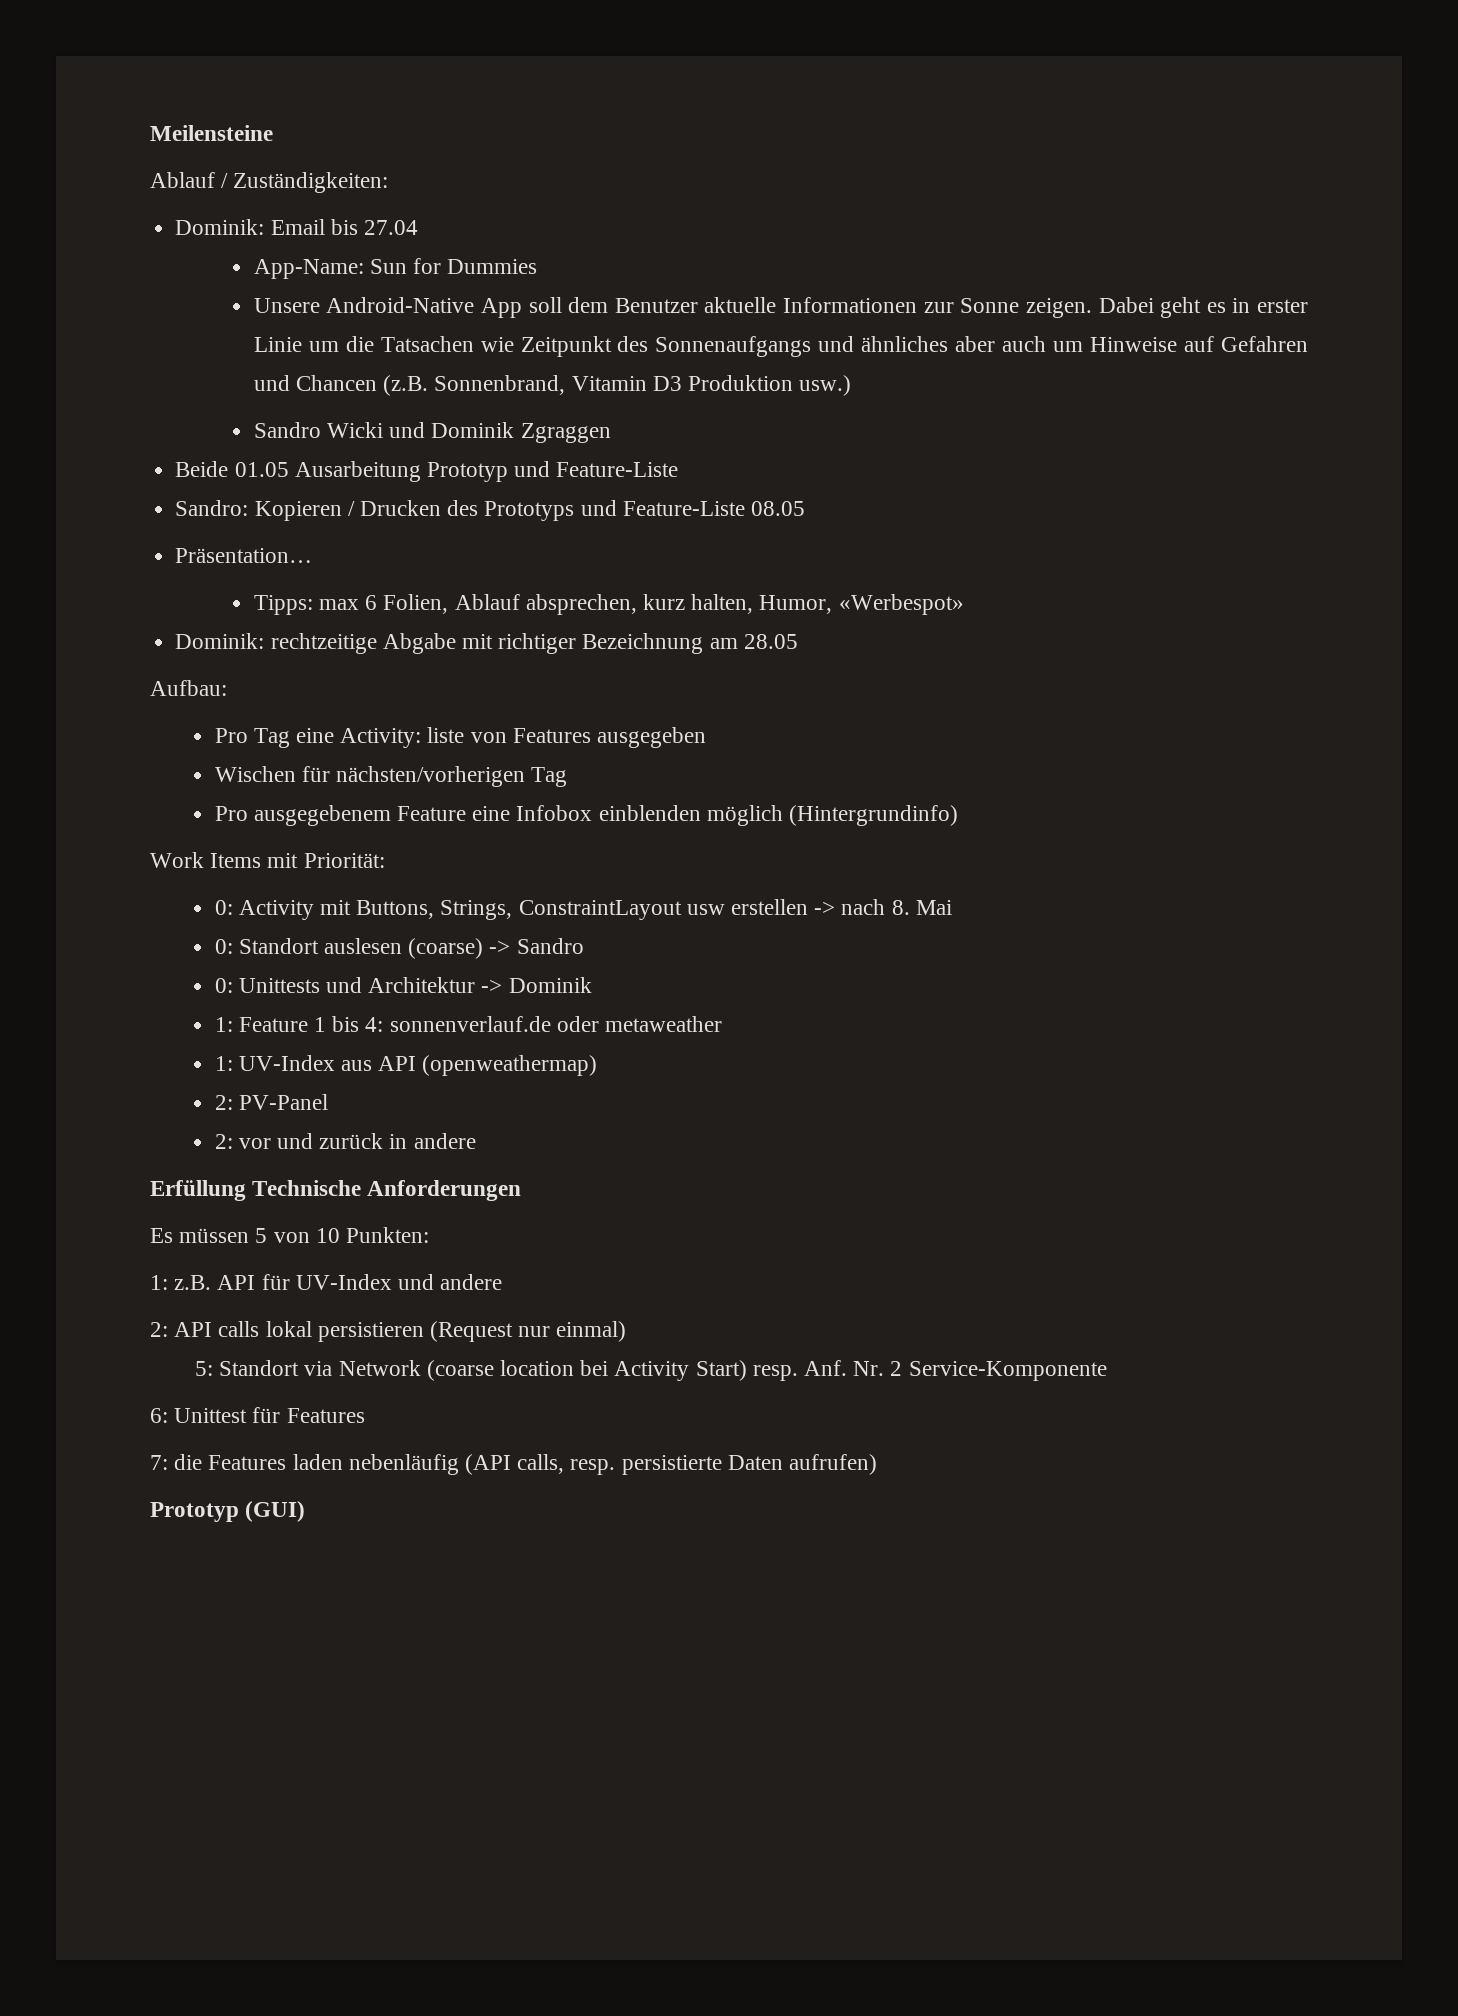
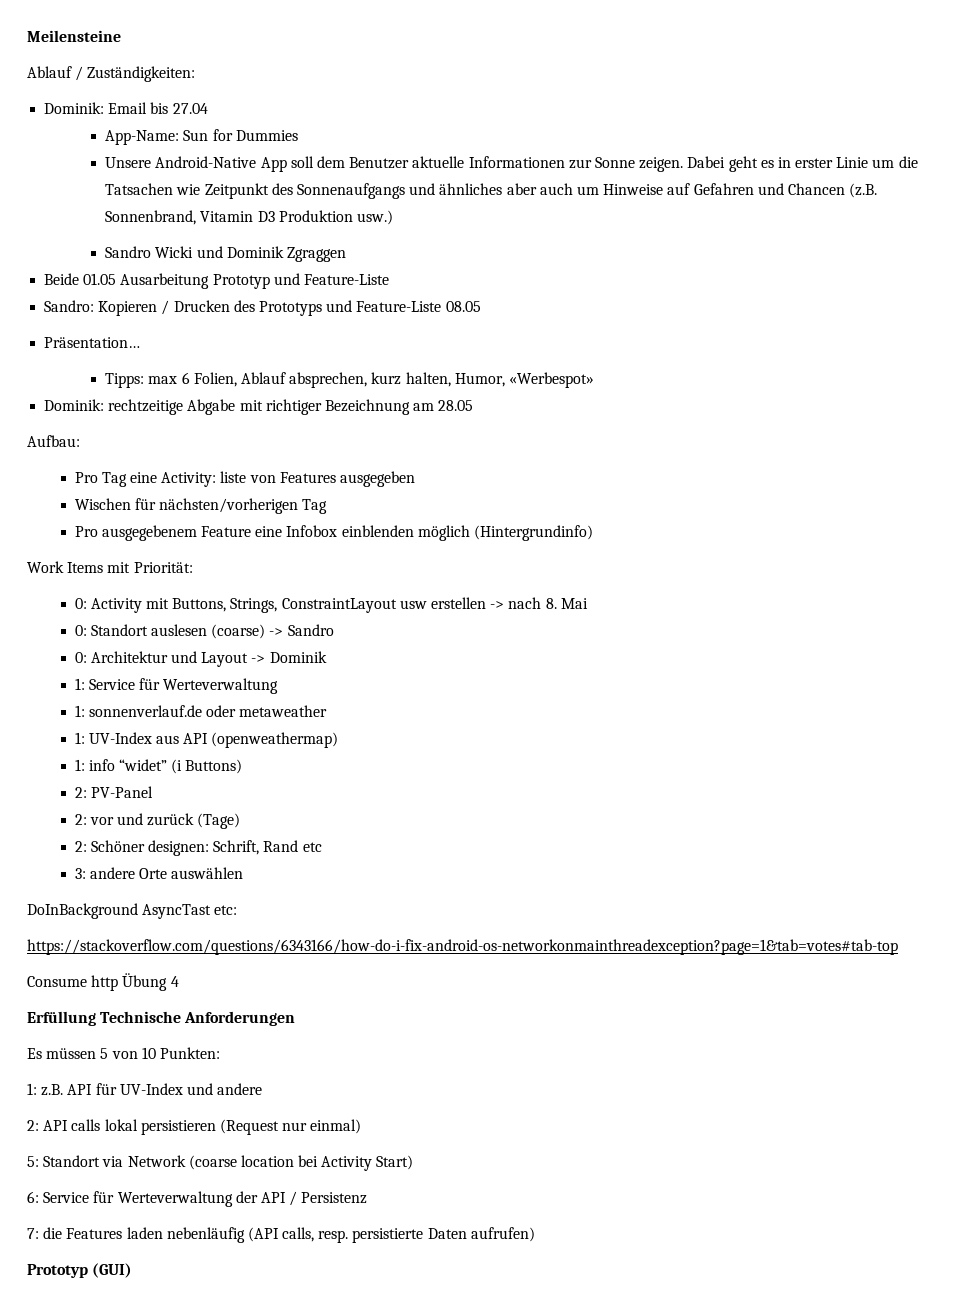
- 0: Unittests und Architektur -> Dominik
+ 0: Architektur und Layout -> Dominik
- 1: Feature 1 bis 4: sonnenverlauf.de oder metaweather
+ 1: Service für Werteverwaltung
+ 1: sonnenverlauf.de oder metaweather
+ 1: info “widet” (i Buttons)
- 2: vor und zurück in andere
+ 2: vor und zurück (Tage)
+ 2: Schöner designen: Schrift, Rand etc
+ 3: andere Orte auswählen
+ DoInBackground AsyncTast etc:
+ https://stackoverflow.com/questions/6343166/how-do-i-fix-android-os-networkonmainthreadexception?page=1&tab=votes#tab-top
+ Consume http Übung 4
- 5: Standort via Network (coarse location bei Activity Start) resp. Anf. Nr. 2 Service-Komponente
- 6: Unittest für Features
+ 5: Standort via Network (coarse location bei Activity Start)
+ 6: Service für Werteverwaltung der API / Persistenz

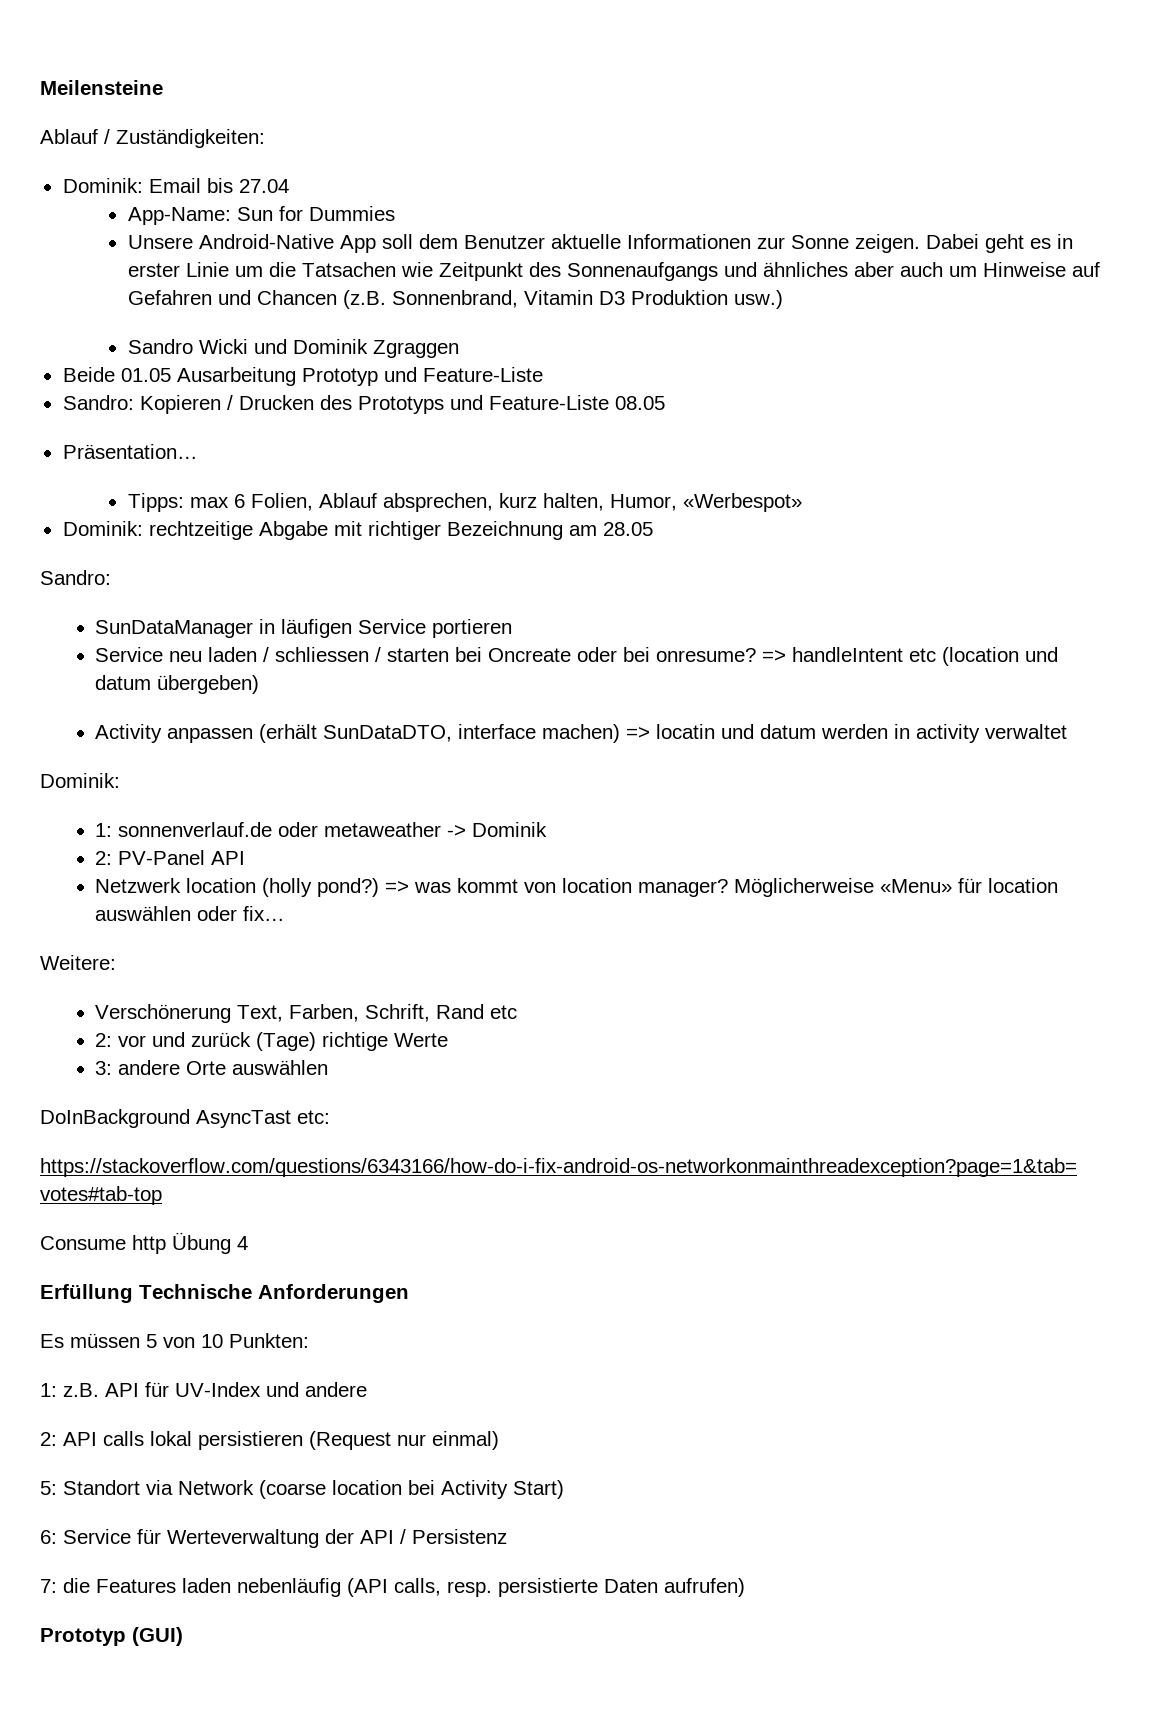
  Dominik: rechtzeitige Abgabe mit richtiger Bezeichnung am 28.05
- Aufbau:
- Pro Tag eine Activity: liste von Features ausgegeben
- Wischen für nächsten/vorherigen Tag
- Pro ausgegebenem Feature eine Infobox einblenden möglich (Hintergrundinfo)
- Work Items mit Priorität:
- 0: Activity mit Buttons, Strings, ConstraintLayout usw erstellen -> nach 8. Mai
- 0: Standort auslesen (coarse) -> Sandro
- 0: Architektur und Layout -> Dominik
- 1: Service für Werteverwaltung
- 1: sonnenverlauf.de oder metaweather
- 1: UV-Index aus API (openweathermap)
- 1: info “widet” (i Buttons)
- 2: PV-Panel
+ Sandro:
+ SunDataManager in läufigen Service portieren
+ Service neu laden / schliessen / starten bei Oncreate oder bei onresume? => handleIntent etc (location und datum übergeben)
+ Activity anpassen (erhält SunDataDTO, interface machen) => locatin und datum werden in activity verwaltet
+ Dominik:
+ 1: sonnenverlauf.de oder metaweather -> Dominik
+ 2: PV-Panel API
+ Netzwerk location (holly pond?) => was kommt von location manager? Möglicherweise «Menu» für location auswählen oder fix…
+ Weitere:
+ Verschönerung Text, Farben, Schrift, Rand etc
- 2: vor und zurück (Tage)
- 2: Schöner designen: Schrift, Rand etc
+ 2: vor und zurück (Tage) richtige Werte

